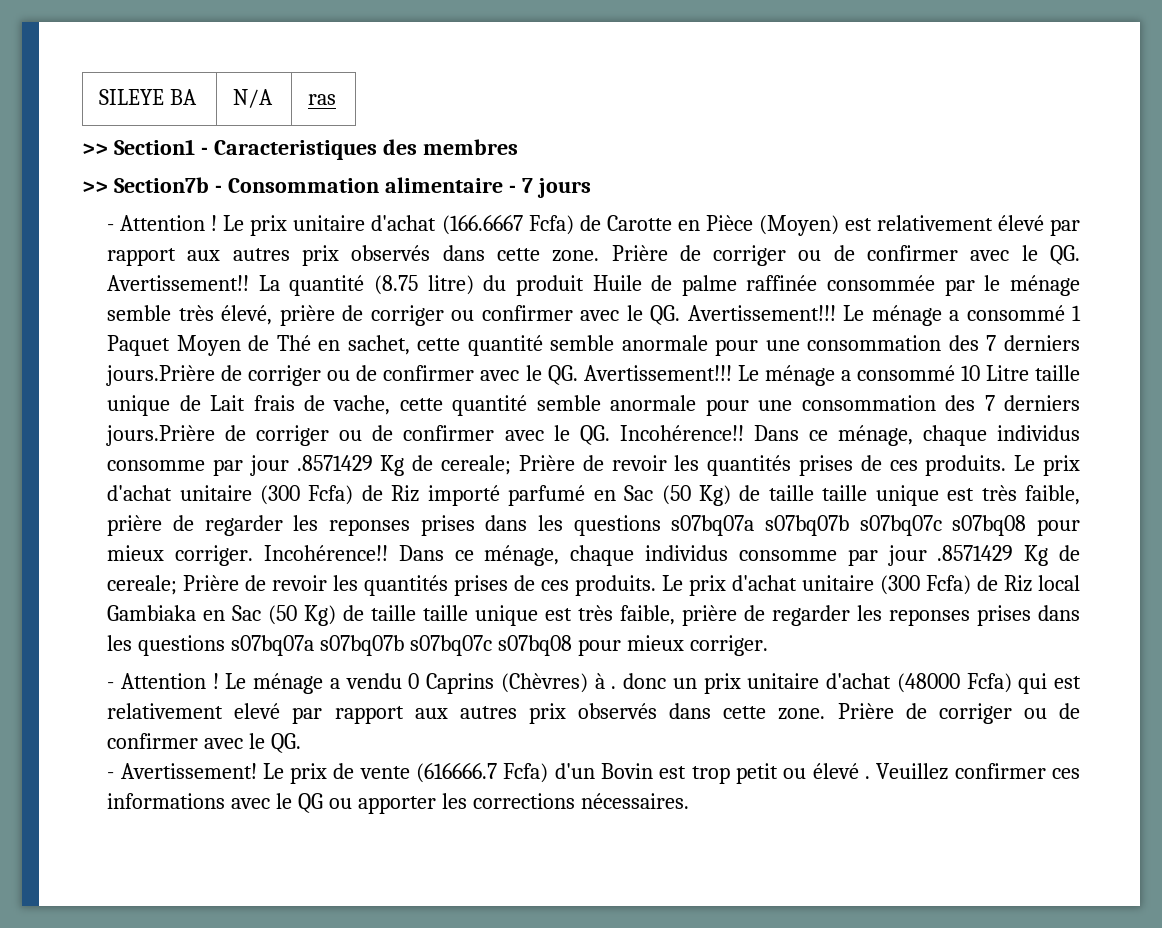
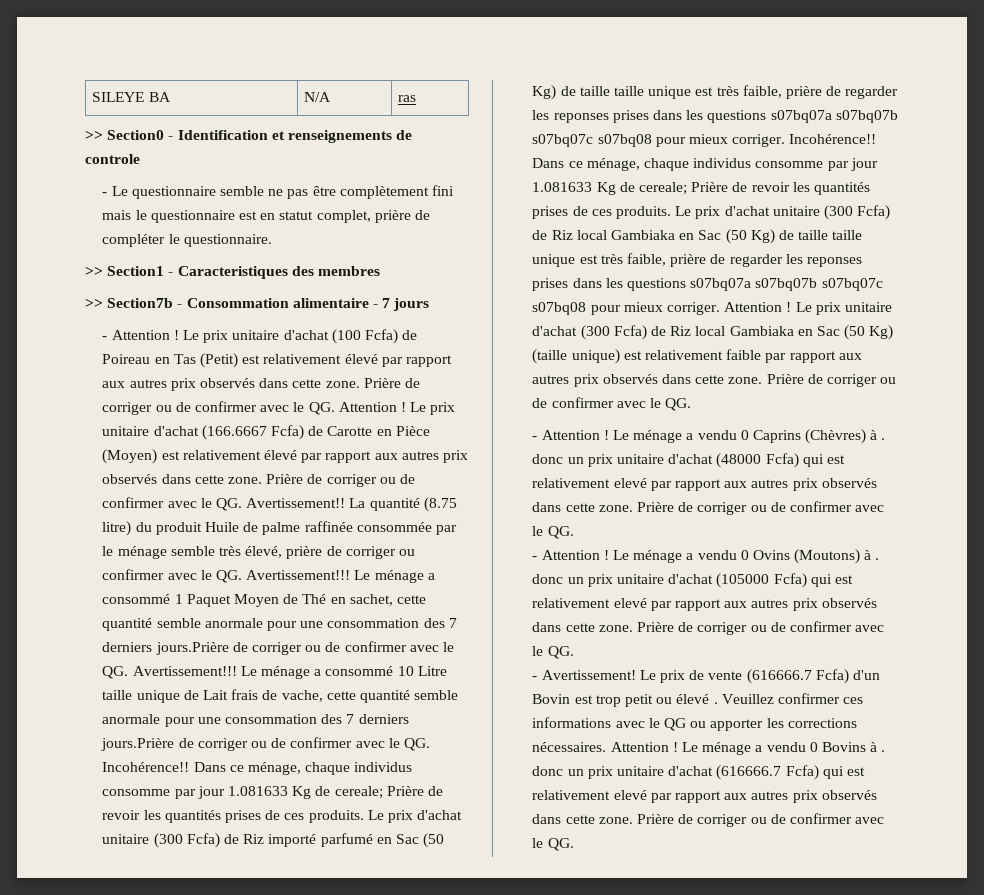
+ >> Section0 - Identification et renseignements de controle
+ - Le questionnaire semble ne pas être complètement fini mais le questionnaire est en statut complet, prière de compléter le questionnaire.
- Le prix unitaire d'achat (166.6667 Fcfa) de Carotte en Pièce (Moyen) est relativement élevé par rapport aux autres prix observés dans cette zone.
+ Le prix unitaire d'achat (100 Fcfa) de Poireau en Tas (Petit) est relativement élevé par rapport aux autres prix observés dans cette zone. Prière de corriger ou de confirmer avec le QG. Attention ! Le prix unitaire d'achat (166.6667 Fcfa) de Carotte en Pièce (Moyen) est relativement élevé par rapport aux autres prix observés dans cette zone.
- Le ménage a consommé 10 Litre taille unique de Lait frais de vache, cette quantité semble anormale pour une consommation des 7 derniers jours.Prière de corriger ou de confirmer avec le QG. Incohérence!! Dans ce ménage, chaque individus consomme par jour .8571429 Kg de cereale; Prière de revoir les quantités prises de ces produits.
+ Le ménage a consommé 10 Litre taille unique de Lait frais de vache, cette quantité semble anormale pour une consommation des 7 derniers jours.Prière de corriger ou de confirmer avec le QG. Incohérence!! Dans ce ménage, chaque individus consomme par jour 1.081633 Kg de cereale; Prière de revoir les quantités prises de ces produits.
- Le prix d'achat unitaire (300 Fcfa) de Riz importé parfumé en Sac (50 Kg) de taille taille unique est très faible, prière de regarder les reponses prises dans les questions s07bq07a s07bq07b s07bq07c s07bq08 pour mieux corriger. Incohérence!! Dans ce ménage, chaque individus consomme par jour .8571429 Kg de cereale; Prière de revoir les quantités prises de ces produits.
+ Le prix d'achat unitaire (300 Fcfa) de Riz importé parfumé en Sac (50 Kg) de taille taille unique est très faible, prière de regarder les reponses prises dans les questions s07bq07a s07bq07b s07bq07c s07bq08 pour mieux corriger. Incohérence!! Dans ce ménage, chaque individus consomme par jour 1.081633 Kg de cereale; Prière de revoir les quantités prises de ces produits.
+ Attention ! Le prix unitaire d'achat (300 Fcfa) de Riz local Gambiaka en Sac (50 Kg) (taille unique) est relativement faible par rapport aux autres prix observés dans cette zone. Prière de corriger ou de confirmer avec le QG.
+ - Attention ! Le ménage a vendu 0 Ovins (Moutons) à . donc un prix unitaire d'achat (105000 Fcfa) qui est relativement elevé par rapport aux autres prix observés dans cette zone. Prière de corriger ou de confirmer avec le QG.
+ Attention ! Le ménage a vendu 0 Bovins à . donc un prix unitaire d'achat (616666.7 Fcfa) qui est relativement elevé par rapport aux autres prix observés dans cette zone. Prière de corriger ou de confirmer avec le QG.

